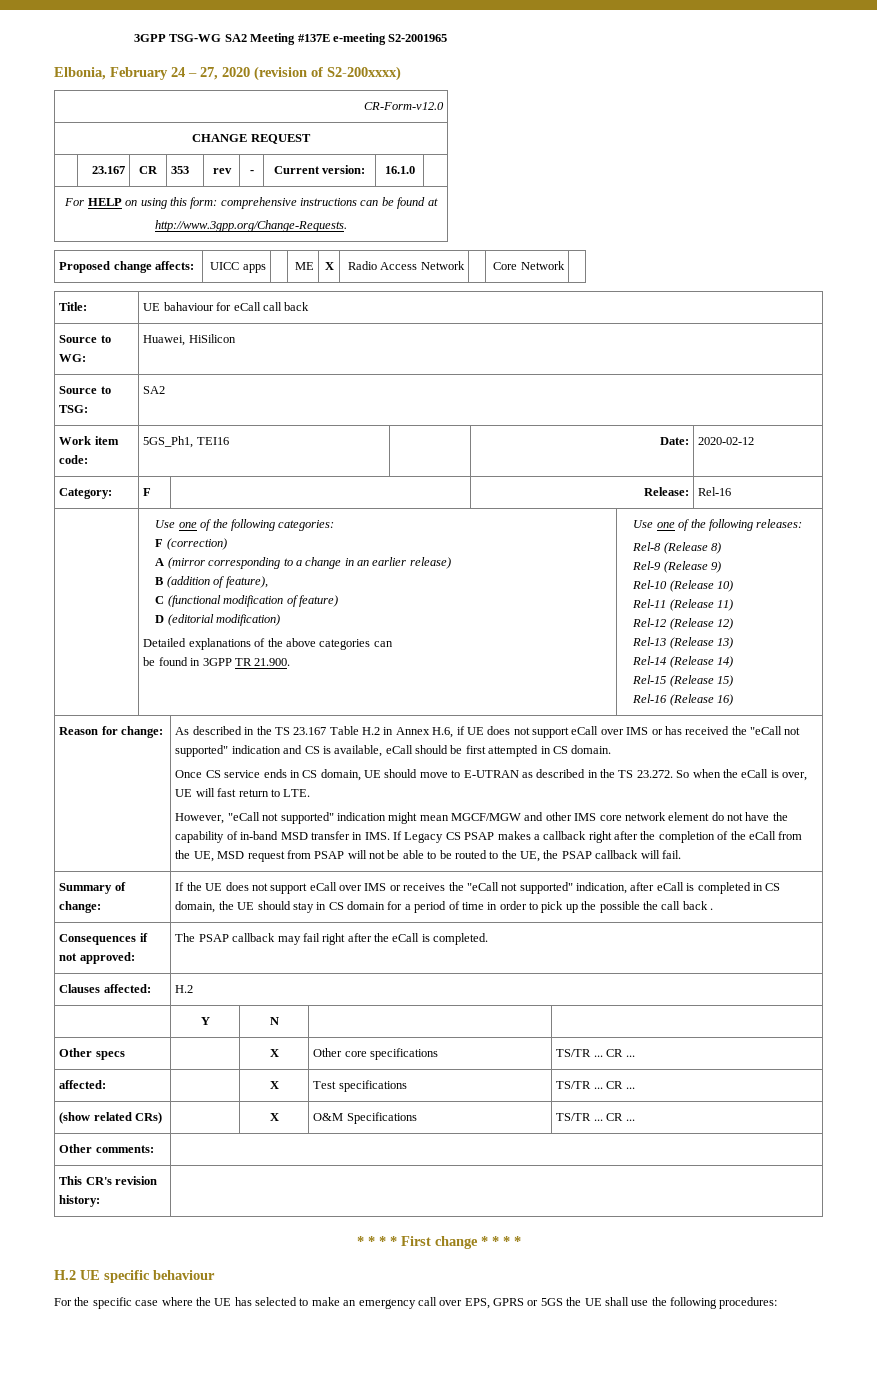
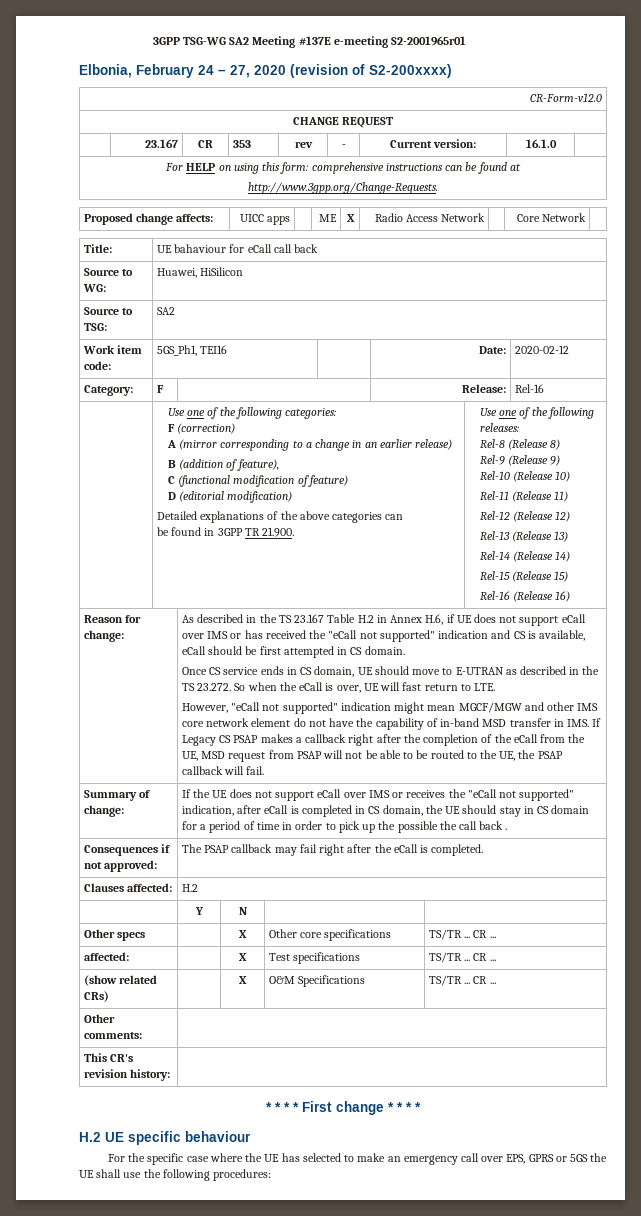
- 3GPP TSG-WG SA2 Meeting #137E e-meeting S2-2001965
+ 3GPP TSG-WG SA2 Meeting #137E e-meeting S2-2001965r01

